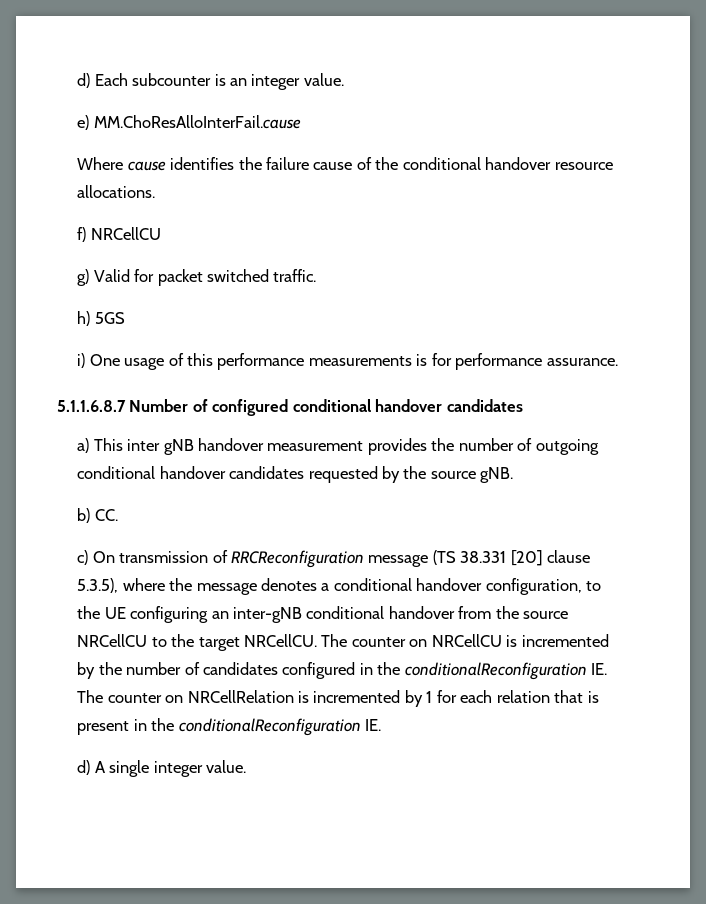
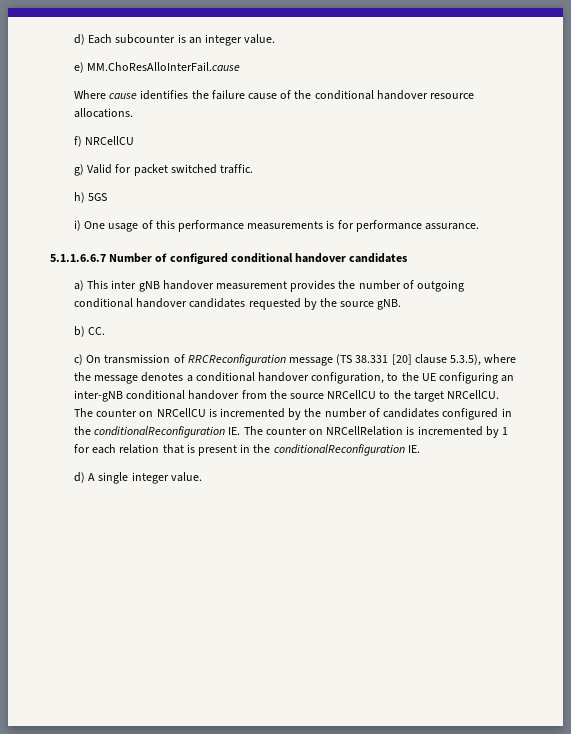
- 5.1.1.6.8.7 Number of configured conditional handover candidates
+ 5.1.1.6.6.7 Number of configured conditional handover candidates

